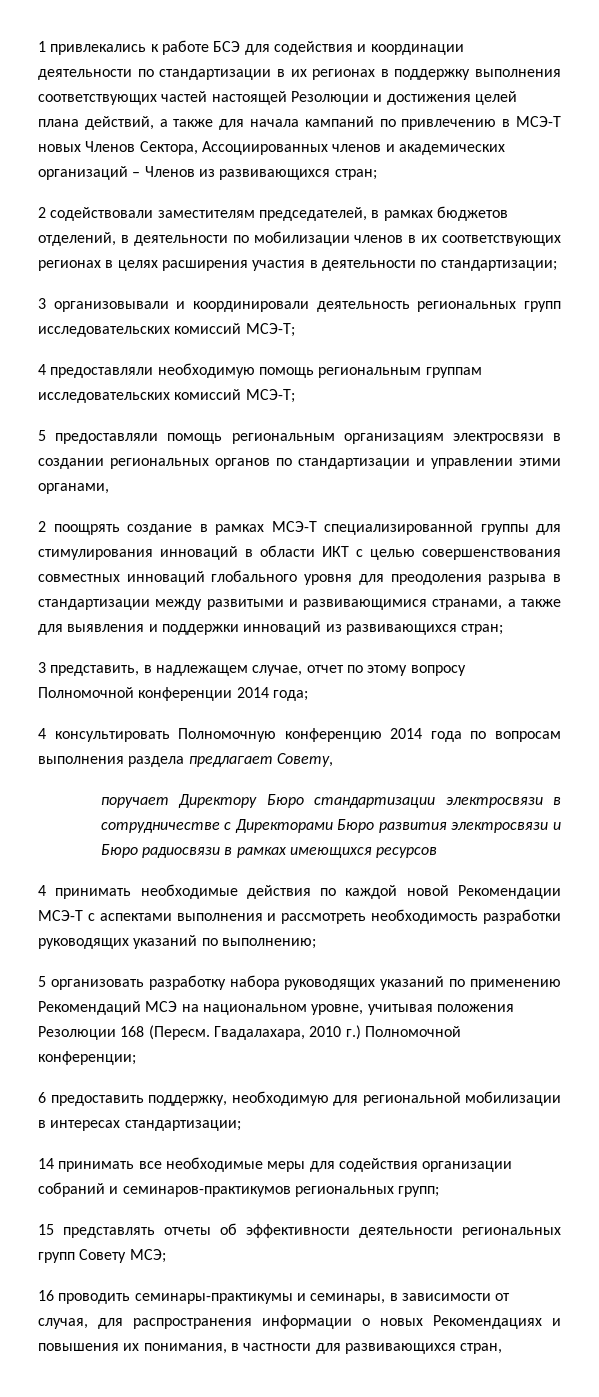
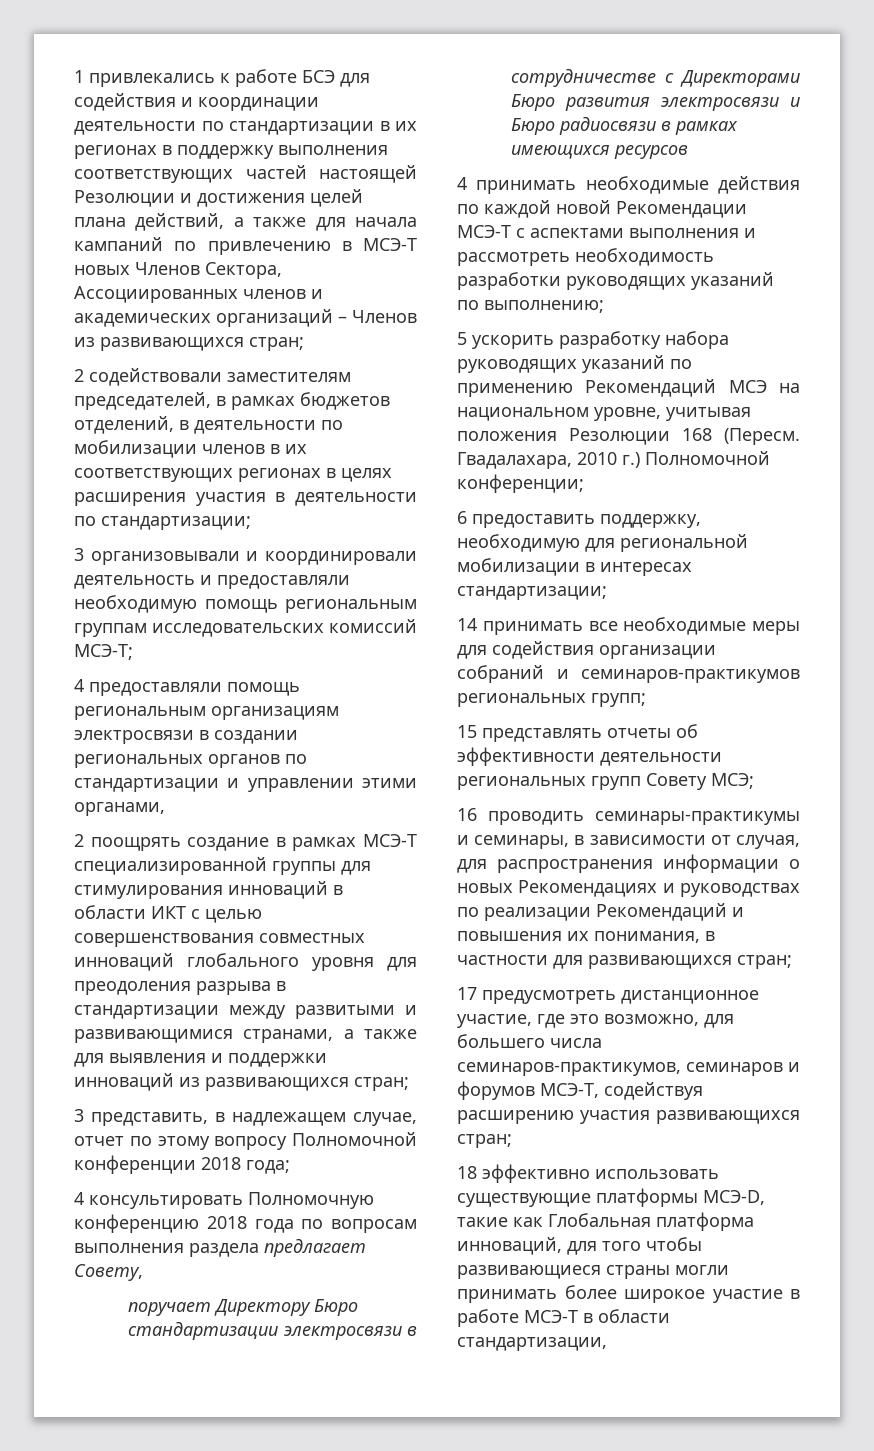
- 3 организовывали и координировали деятельность региональных групп исследовательских комиссий МСЭ-Т;
- 4 предоставляли необходимую помощь региональным группам исследовательских комиссий МСЭ-Т;
+ 3 организовывали и координировали деятельность и предоставляли необходимую помощь региональным группам исследовательских комиссий МСЭ-Т;
- 5 предоставляли помощь региональным организациям электросвязи в создании региональных органов по стандартизации и управлении этими органами,
+ 4 предоставляли помощь региональным организациям электросвязи в создании региональных органов по стандартизации и управлении этими органами,
- 3 представить, в надлежащем случае, отчет по этому вопросу Полномочной конференции 2014 года;
+ 3 представить, в надлежащем случае, отчет по этому вопросу Полномочной конференции 2018 года;
- 4 консультировать Полномочную конференцию 2014 года по вопросам выполнения раздела предлагает Совету,
+ 4 консультировать Полномочную конференцию 2018 года по вопросам выполнения раздела предлагает Совету,
- 5 организовать разработку набора руководящих указаний по применению Рекомендаций МСЭ на национальном уровне, учитывая положения Резолюции 168 (Пересм.
+ 5 ускорить разработку набора руководящих указаний по применению Рекомендаций МСЭ на национальном уровне, учитывая положения Резолюции 168 (Пересм.
- 16 проводить семинары-практикумы и семинары, в зависимости от случая, для распространения информации о новых Рекомендациях и повышения их понимания, в частности для развивающихся стран,
+ 16 проводить семинары-практикумы и семинары, в зависимости от случая, для распространения информации о новых Рекомендациях и руководствах по реализации Рекомендаций и повышения их понимания, в частности для развивающихся стран;
+ 17 предусмотреть дистанционное участие, где это возможно, для большего числа семинаров-практикумов, семинаров и форумов МСЭ-Т, содействуя расширению участия развивающихся стран;
+ 18 эффективно использовать существующие платформы МСЭ-D, такие как Глобальная платформа инноваций, для того чтобы развивающиеся страны могли принимать более широкое участие в работе МСЭ-Т в области стандартизации,

